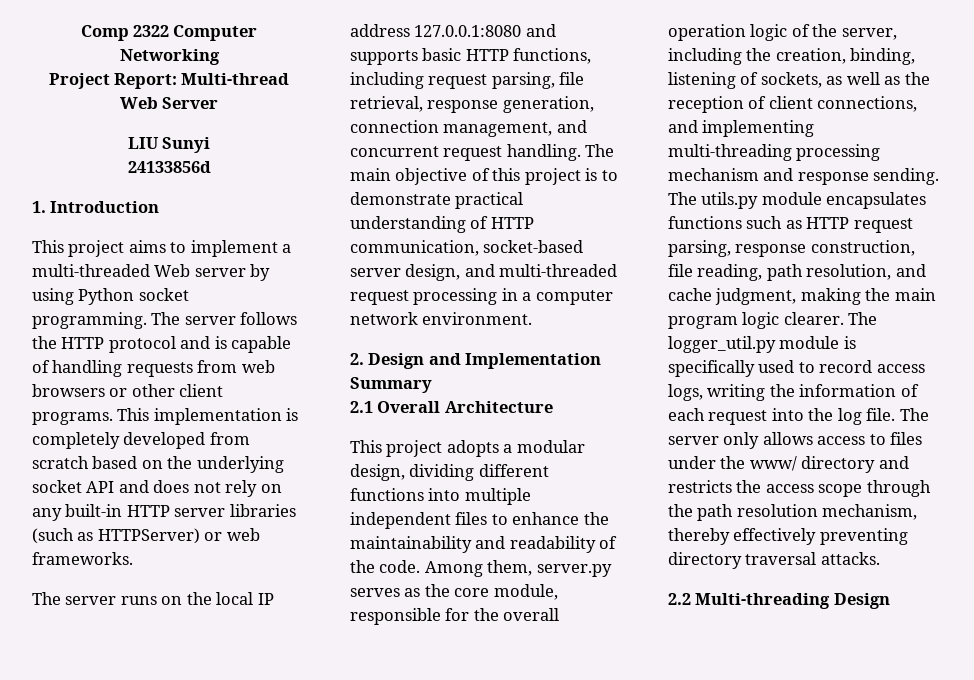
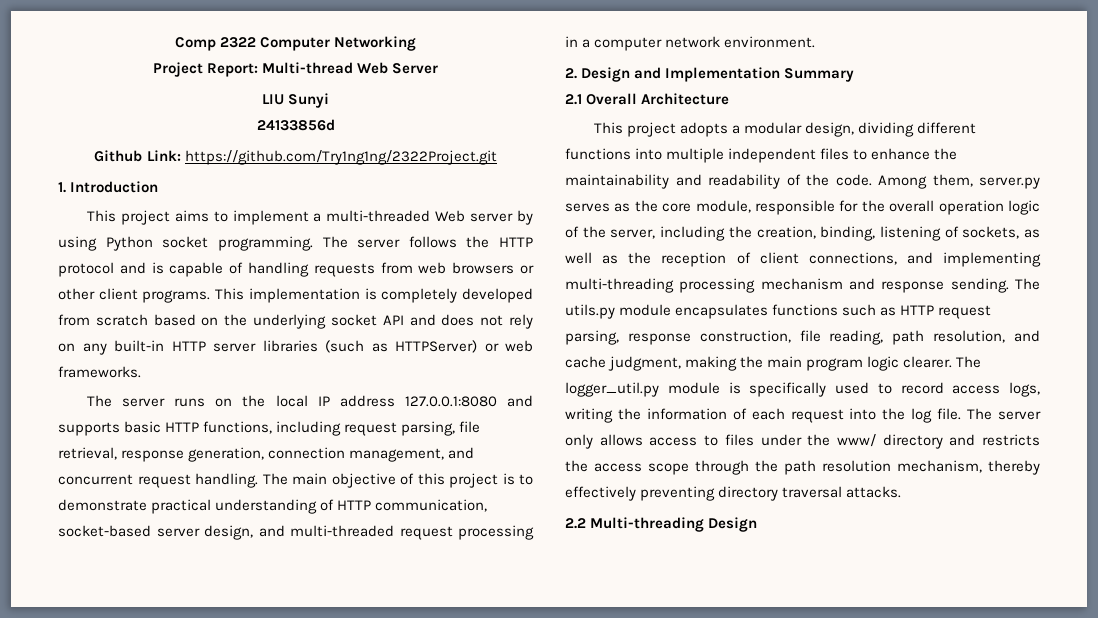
+ Github Link: https://github.com/Try1ng1ng/2322Project.git

